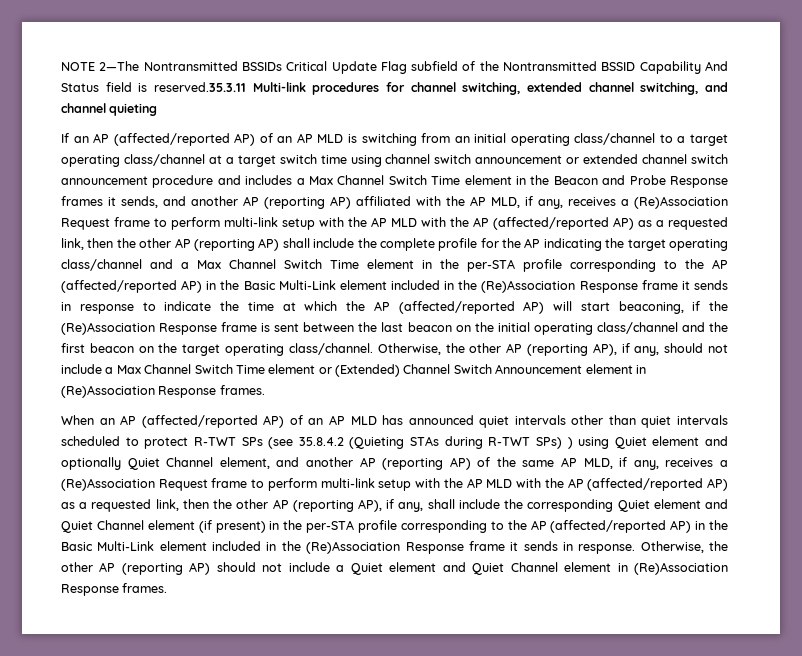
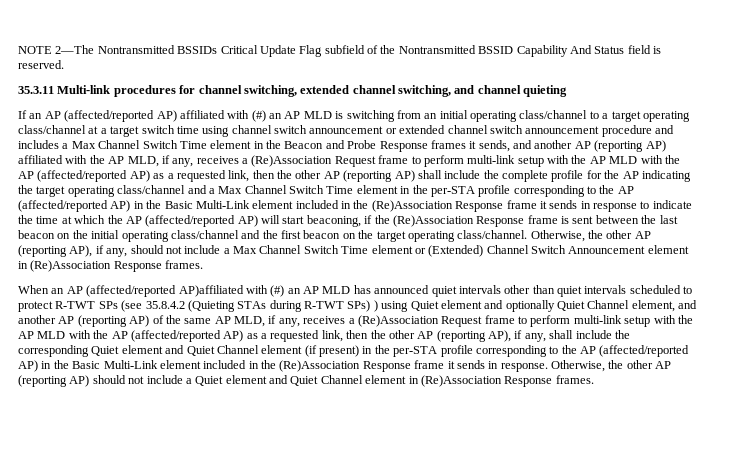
- NOTE 2—The Nontransmitted BSSIDs Critical Update Flag subfield of the Nontransmitted BSSID Capability And Status field is reserved.35.3.11 Multi-link procedures for channel switching, extended channel switching, and channel quieting
+ NOTE 2—The Nontransmitted BSSIDs Critical Update Flag subfield of the Nontransmitted BSSID Capability And Status field is reserved.
+ 35.3.11 Multi-link procedures for channel switching, extended channel switching, and channel quieting
- If an AP (affected/reported AP) of an AP MLD is switching from an initial operating class/channel to a target operating class/channel at a target switch time using channel switch announcement or extended channel switch announcement procedure and includes a Max Channel Switch Time element in the Beacon and Probe Response frames it sends, and another AP (reporting AP) affiliated with the AP MLD, if any, receives a (Re)Association Request frame to perform multi-link setup with the AP MLD with the AP (affected/reported AP) as a requested link, then the other AP (reporting AP) shall include the complete profile for the AP indicating the target operating class/channel and a Max Channel Switch Time element in the per-STA profile corresponding to the AP (affected/reported AP) in the Basic Multi-Link element included in the (Re)Association Response frame it sends in response to indicate the time at which the AP (affected/reported AP) will start beaconing, if the (Re)Association Response frame is sent between the last beacon on the initial operating class/channel and the first beacon on the target operating class/channel.
+ If an AP (affected/reported AP) affiliated with (#) an AP MLD is switching from an initial operating class/channel to a target operating class/channel at a target switch time using channel switch announcement or extended channel switch announcement procedure and includes a Max Channel Switch Time element in the Beacon and Probe Response frames it sends, and another AP (reporting AP) affiliated with the AP MLD, if any, receives a (Re)Association Request frame to perform multi-link setup with the AP MLD with the AP (affected/reported AP) as a requested link, then the other AP (reporting AP) shall include the complete profile for the AP indicating the target operating class/channel and a Max Channel Switch Time element in the per-STA profile corresponding to the AP (affected/reported AP) in the Basic Multi-Link element included in the (Re)Association Response frame it sends in response to indicate the time at which the AP (affected/reported AP) will start beaconing, if the (Re)Association Response frame is sent between the last beacon on the initial operating class/channel and the first beacon on the target operating class/channel.
- When an AP (affected/reported AP) of an AP MLD has announced quiet intervals other than quiet intervals scheduled to protect R-TWT SPs (see 35.8.4.2 (Quieting STAs during R-TWT SPs) ) using Quiet element and optionally Quiet Channel element, and another AP (reporting AP) of the same AP MLD, if any, receives a (Re)Association Request frame to perform multi-link setup with the AP MLD with the AP (affected/reported AP) as a requested link, then the other AP (reporting AP), if any, shall include the corresponding Quiet element and Quiet Channel element (if present) in the per-STA profile corresponding to the AP (affected/reported AP) in the Basic Multi-Link element included in the (Re)Association Response frame it sends in response.
+ When an AP (affected/reported AP)affiliated with (#) an AP MLD has announced quiet intervals other than quiet intervals scheduled to protect R-TWT SPs (see 35.8.4.2 (Quieting STAs during R-TWT SPs) ) using Quiet element and optionally Quiet Channel element, and another AP (reporting AP) of the same AP MLD, if any, receives a (Re)Association Request frame to perform multi-link setup with the AP MLD with the AP (affected/reported AP) as a requested link, then the other AP (reporting AP), if any, shall include the corresponding Quiet element and Quiet Channel element (if present) in the per-STA profile corresponding to the AP (affected/reported AP) in the Basic Multi-Link element included in the (Re)Association Response frame it sends in response.

